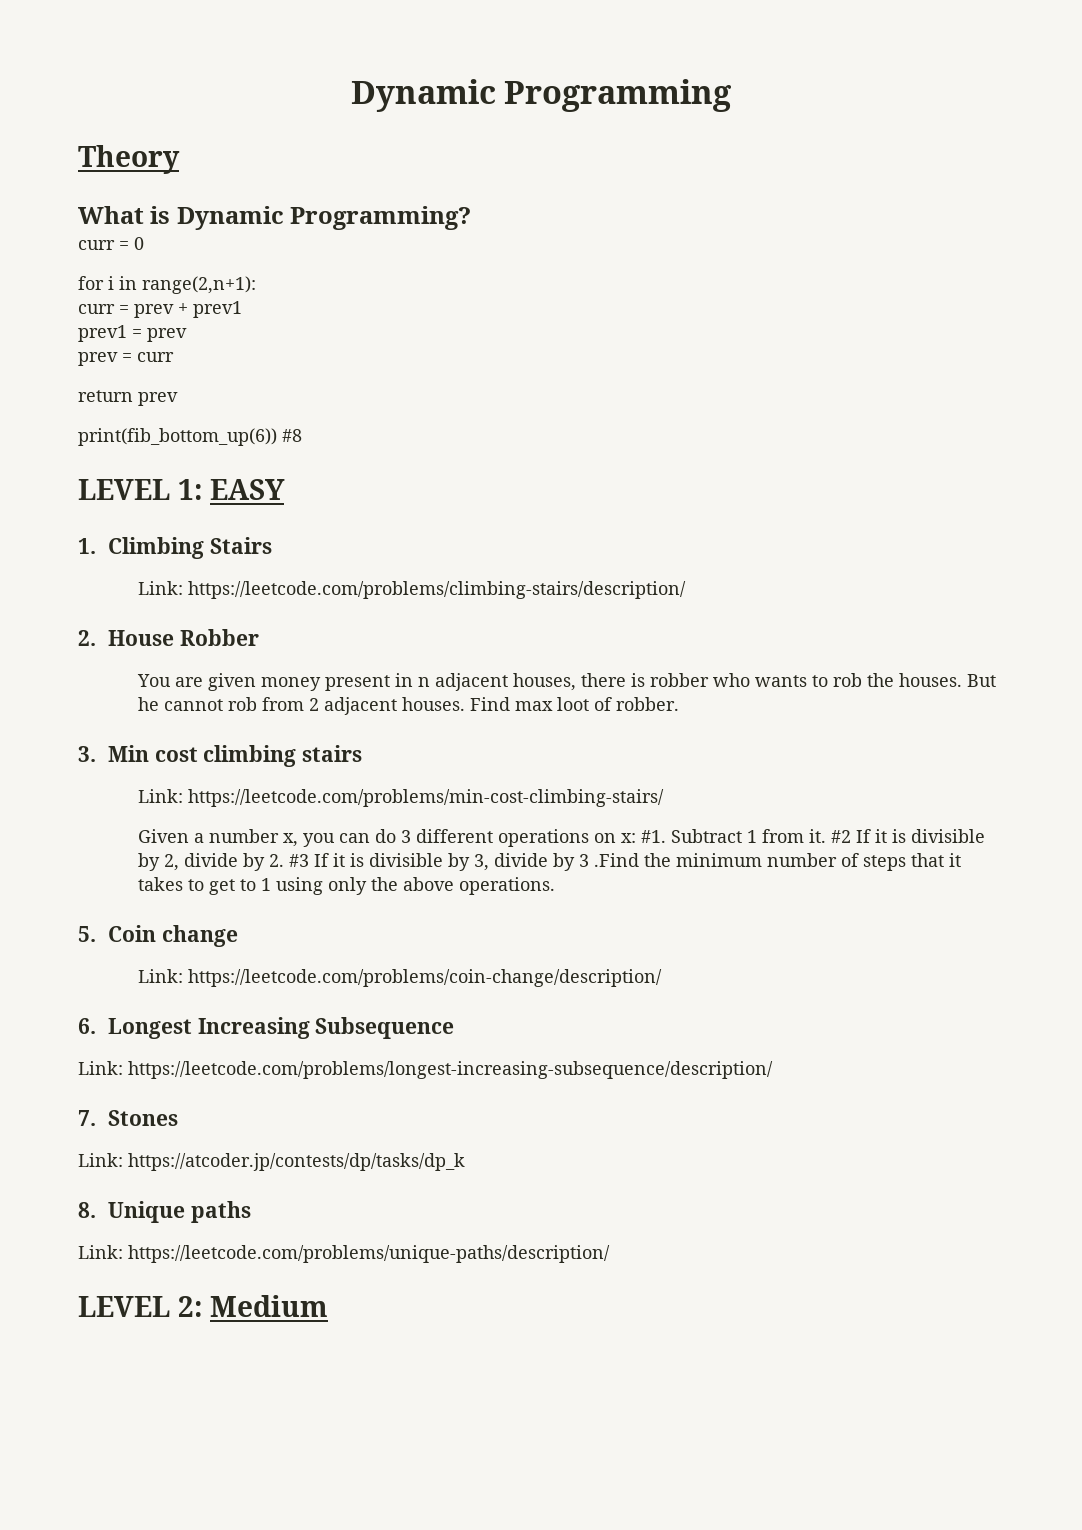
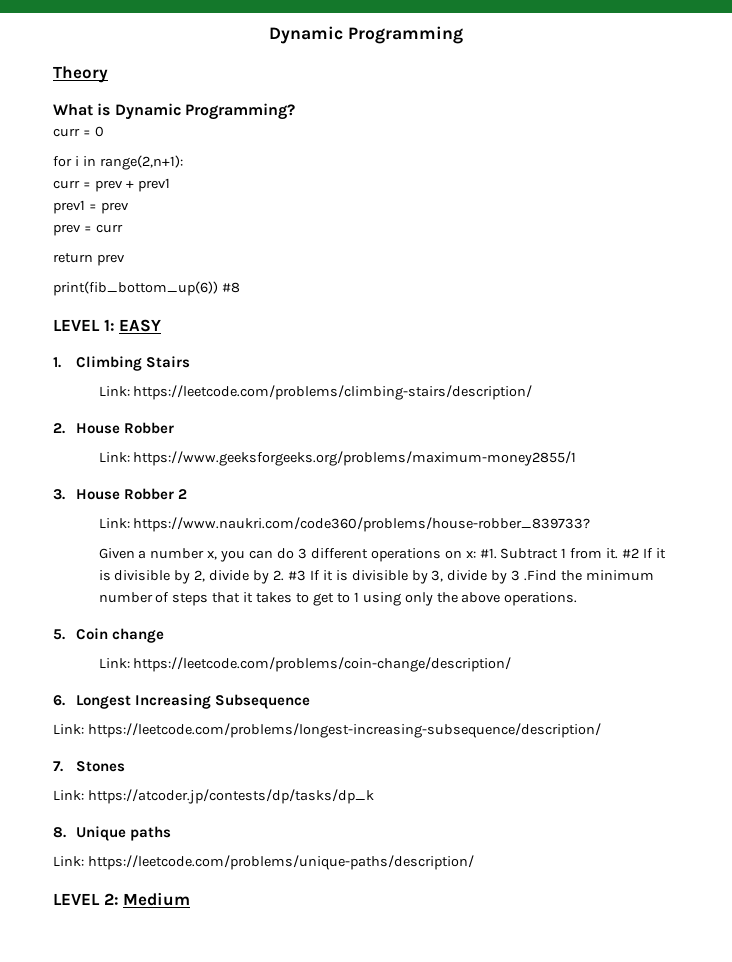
- You are given money present in n adjacent houses, there is robber who wants to rob the houses. But he cannot rob from 2 adjacent houses. Find max loot of robber.
- 3. Min cost climbing stairs
- Link: https://leetcode.com/problems/min-cost-climbing-stairs/
+ Link: https://www.geeksforgeeks.org/problems/maximum-money2855/1
+ 3. House Robber 2
+ Link: https://www.naukri.com/code360/problems/house-robber_839733?

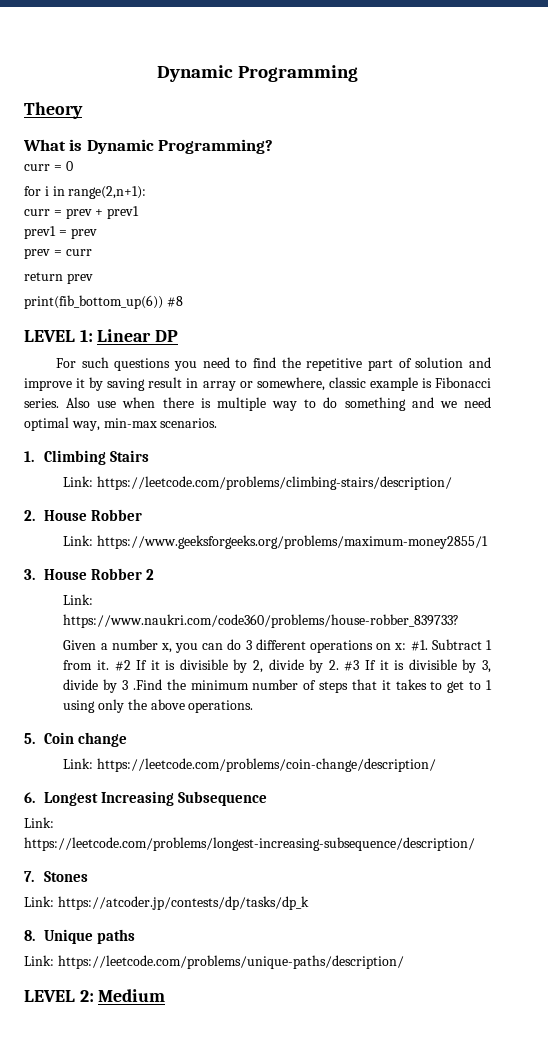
- LEVEL 1: EASY
+ LEVEL 1: Linear DP
+ For such questions you need to find the repetitive part of solution and improve it by saving result in array or somewhere, classic example is Fibonacci series. Also use when there is multiple way to do something and we need optimal way, min-max scenarios.

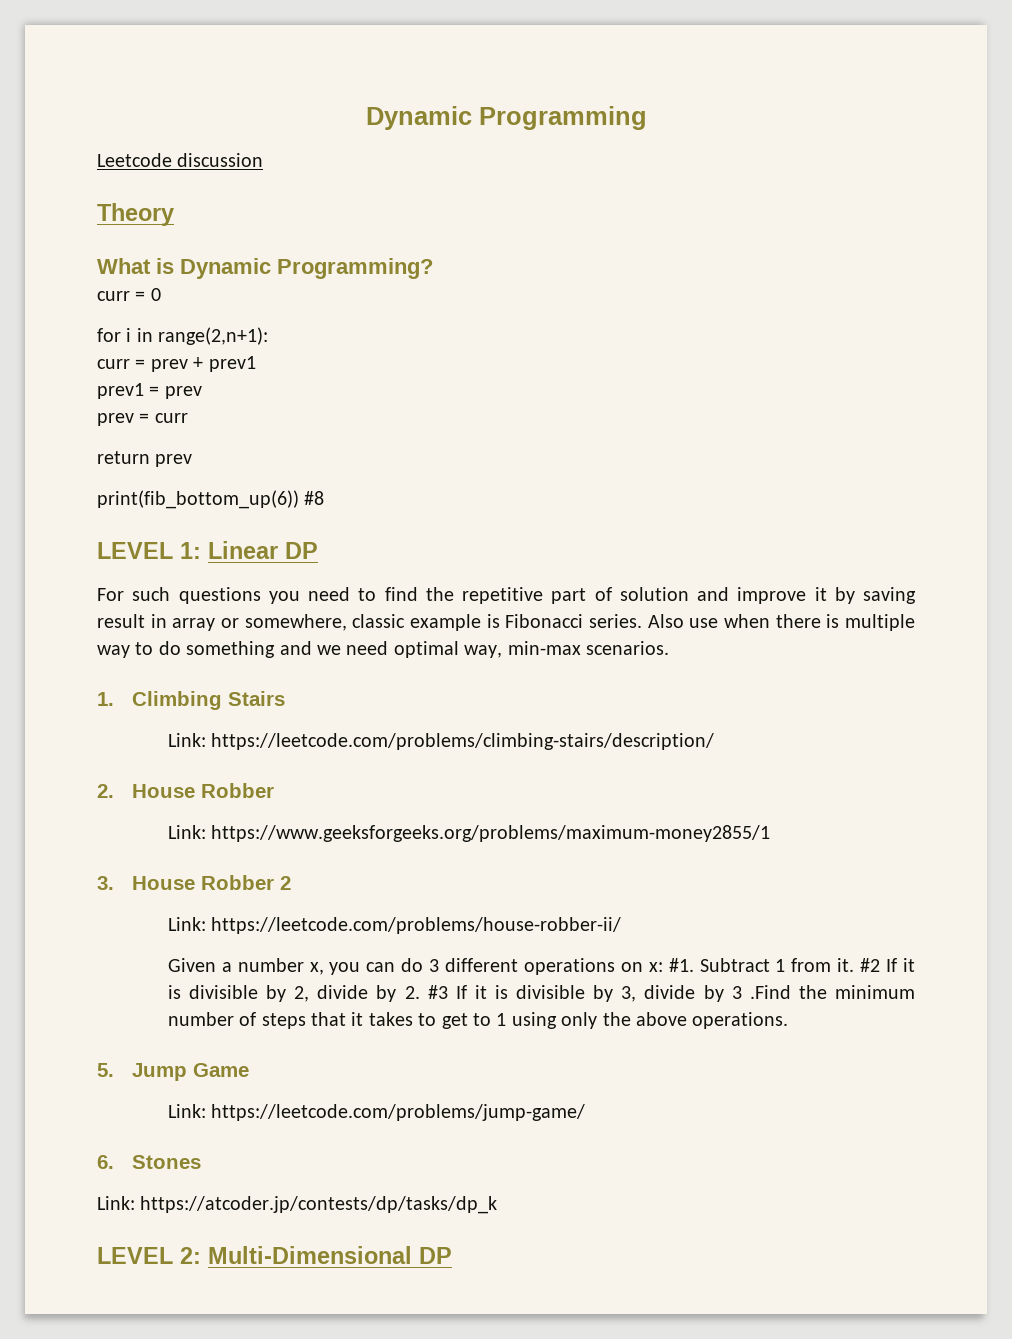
+ Leetcode discussion
- Link: https://www.naukri.com/code360/problems/house-robber_839733?
+ Link: https://leetcode.com/problems/house-robber-ii/
- 5. Coin change
- Link: https://leetcode.com/problems/coin-change/description/
- 6. Longest Increasing Subsequence
- Link: https://leetcode.com/problems/longest-increasing-subsequence/description/
- 7. Stones
+ 5. Jump Game
+ Link: https://leetcode.com/problems/jump-game/
+ 6. Stones
  Link: https://atcoder.jp/contests/dp/tasks/dp_k
- 8. Unique paths
- Link: https://leetcode.com/problems/unique-paths/description/
- LEVEL 2: Medium
+ LEVEL 2: Multi-Dimensional DP

